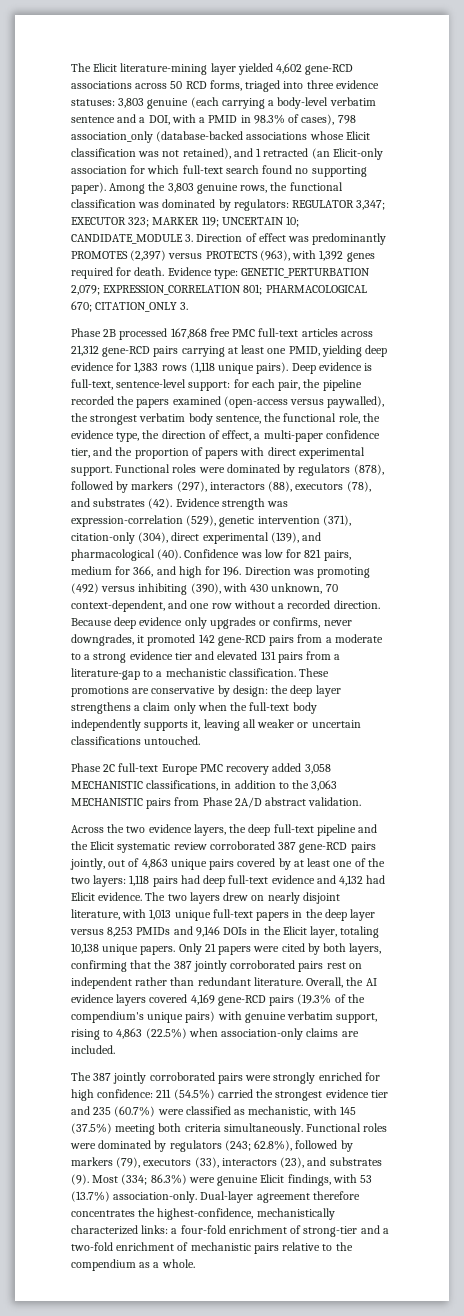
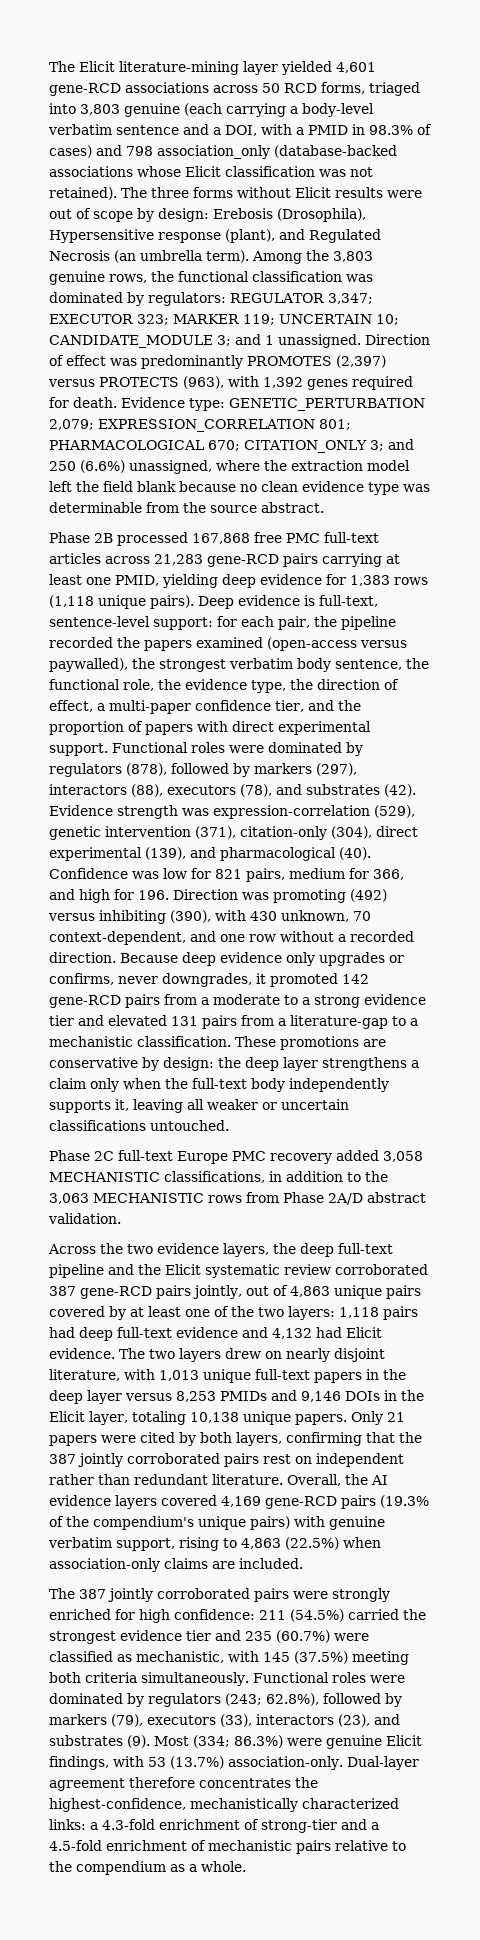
- The Elicit literature-mining layer yielded 4,602 gene-RCD associations across 50 RCD forms, triaged into three evidence statuses: 3,803 genuine (each carrying a body-level verbatim sentence and a DOI, with a PMID in 98.3% of cases), 798 association_only (database-backed associations whose Elicit classification was not retained), and 1 retracted (an Elicit-only association for which full-text search found no supporting paper).
+ The Elicit literature-mining layer yielded 4,601 gene-RCD associations across 50 RCD forms, triaged into 3,803 genuine (each carrying a body-level verbatim sentence and a DOI, with a PMID in 98.3% of cases) and 798 association_only (database-backed associations whose Elicit classification was not retained). The three forms without Elicit results were out of scope by design: Erebosis (Drosophila), Hypersensitive response (plant), and Regulated Necrosis (an umbrella term).
- Among the 3,803 genuine rows, the functional classification was dominated by regulators: REGULATOR 3,347; EXECUTOR 323; MARKER 119; UNCERTAIN 10; CANDIDATE_MODULE 3. Direction of effect was predominantly PROMOTES (2,397) versus PROTECTS (963), with 1,392 genes required for death.
+ Among the 3,803 genuine rows, the functional classification was dominated by regulators: REGULATOR 3,347; EXECUTOR 323; MARKER 119; UNCERTAIN 10; CANDIDATE_MODULE 3; and 1 unassigned. Direction of effect was predominantly PROMOTES (2,397) versus PROTECTS (963), with 1,392 genes required for death.
- Evidence type: GENETIC_PERTURBATION 2,079; EXPRESSION_CORRELATION 801; PHARMACOLOGICAL 670; CITATION_ONLY 3.
+ Evidence type: GENETIC_PERTURBATION 2,079; EXPRESSION_CORRELATION 801; PHARMACOLOGICAL 670; CITATION_ONLY 3; and 250 (6.6%) unassigned, where the extraction model left the field blank because no clean evidence type was determinable from the source abstract.
- Phase 2B processed 167,868 free PMC full-text articles across 21,312 gene-RCD pairs carrying at least one PMID, yielding deep evidence for 1,383 rows (1,118 unique pairs).
+ Phase 2B processed 167,868 free PMC full-text articles across 21,283 gene-RCD pairs carrying at least one PMID, yielding deep evidence for 1,383 rows (1,118 unique pairs).
- Phase 2C full-text Europe PMC recovery added 3,058 MECHANISTIC classifications, in addition to the 3,063 MECHANISTIC pairs from Phase 2A/D abstract validation.
+ Phase 2C full-text Europe PMC recovery added 3,058 MECHANISTIC classifications, in addition to the 3,063 MECHANISTIC rows from Phase 2A/D abstract validation.
- Dual-layer agreement therefore concentrates the highest-confidence, mechanistically characterized links: a four-fold enrichment of strong-tier and a two-fold enrichment of mechanistic pairs relative to the compendium as a whole.
+ Dual-layer agreement therefore concentrates the highest-confidence, mechanistically characterized links: a 4.3-fold enrichment of strong-tier and a 4.5-fold enrichment of mechanistic pairs relative to the compendium as a whole.

